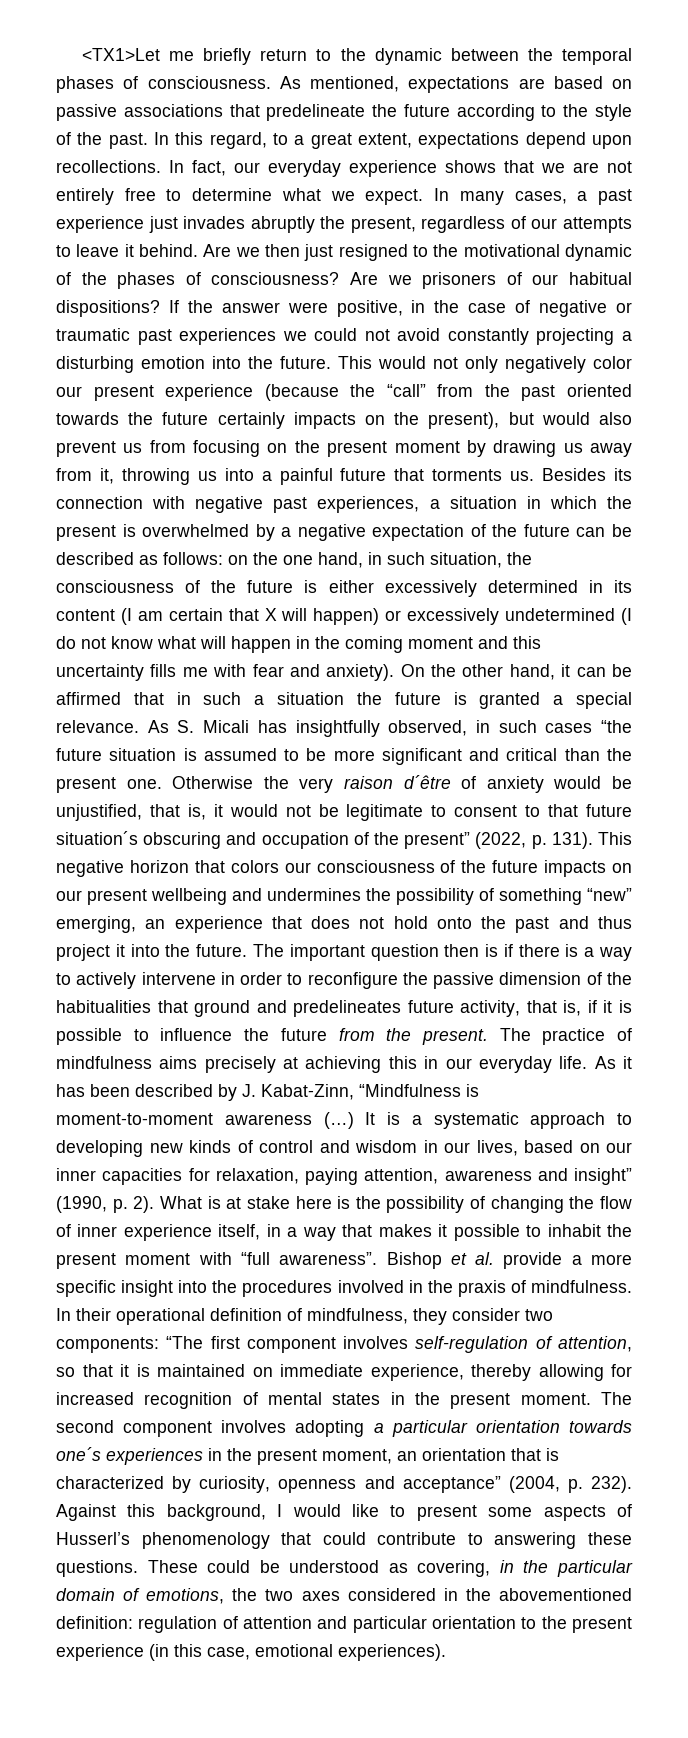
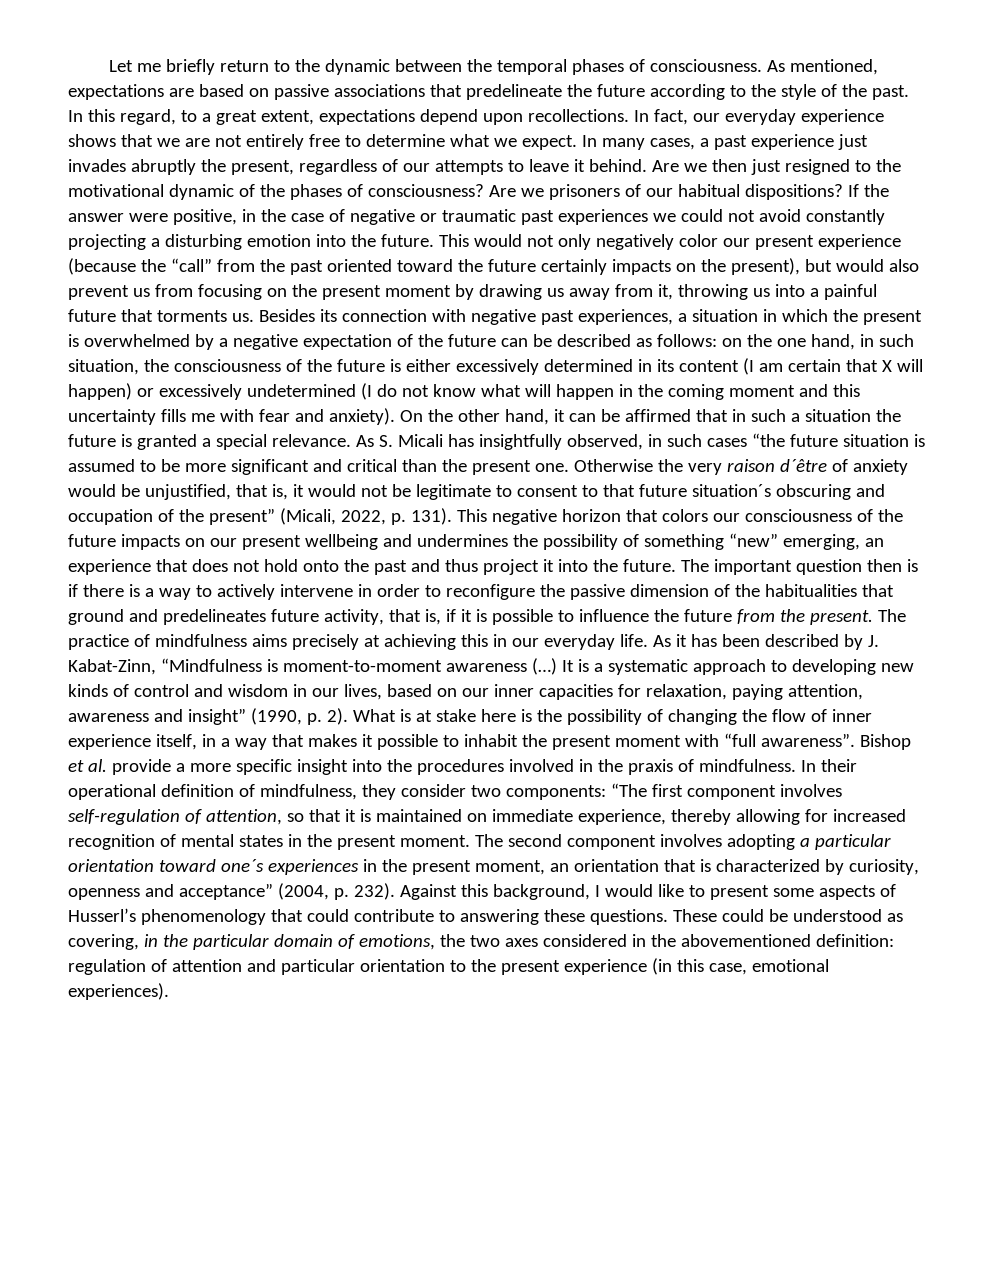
- <TX1>Let me briefly return to the dynamic between the temporal phases of consciousness.
+ Let me briefly return to the dynamic between the temporal phases of consciousness.
- This would not only negatively color our present experience (because the “call” from the past oriented towards the future certainly impacts on the present), but would also prevent us from focusing on the present moment by drawing us away from it, throwing us into a painful future that torments us.
+ This would not only negatively color our present experience (because the “call” from the past oriented toward the future certainly impacts on the present), but would also prevent us from focusing on the present moment by drawing us away from it, throwing us into a painful future that torments us.
- Otherwise the very raison d´être of anxiety would be unjustified, that is, it would not be legitimate to consent to that future situation´s obscuring and occupation of the present” (2022, p. 131).
+ Otherwise the very raison d´être of anxiety would be unjustified, that is, it would not be legitimate to consent to that future situation´s obscuring and occupation of the present” (Micali, 2022, p. 131).
- The second component involves adopting a particular orientation towards one´s experiences in the present moment, an orientation that is characterized by curiosity, openness and acceptance” (2004, p. 232).
+ The second component involves adopting a particular orientation toward one´s experiences in the present moment, an orientation that is characterized by curiosity, openness and acceptance” (2004, p. 232).

